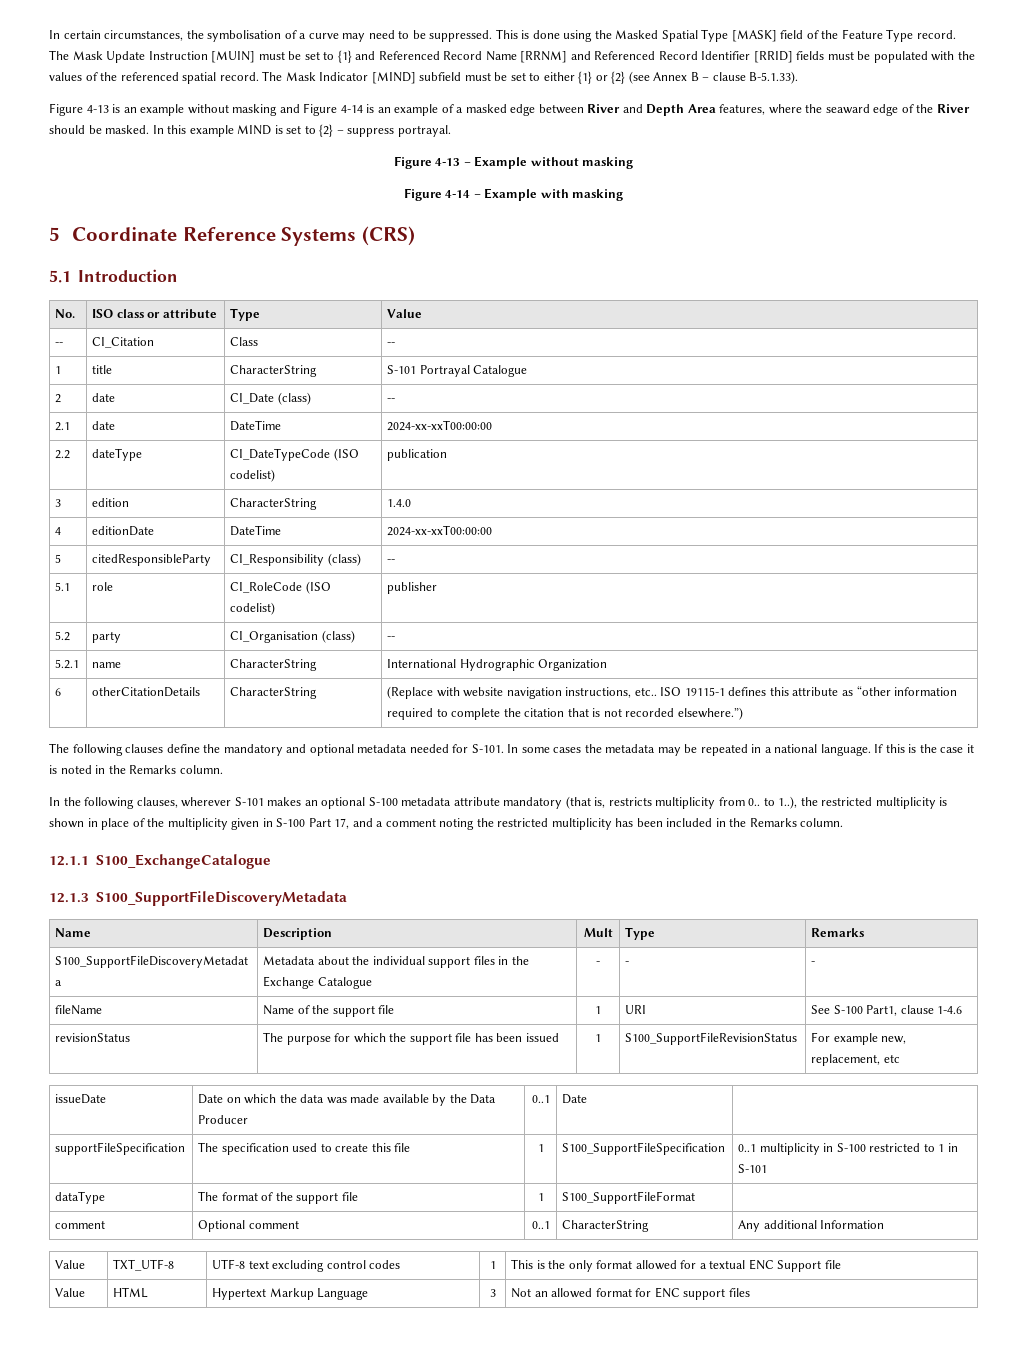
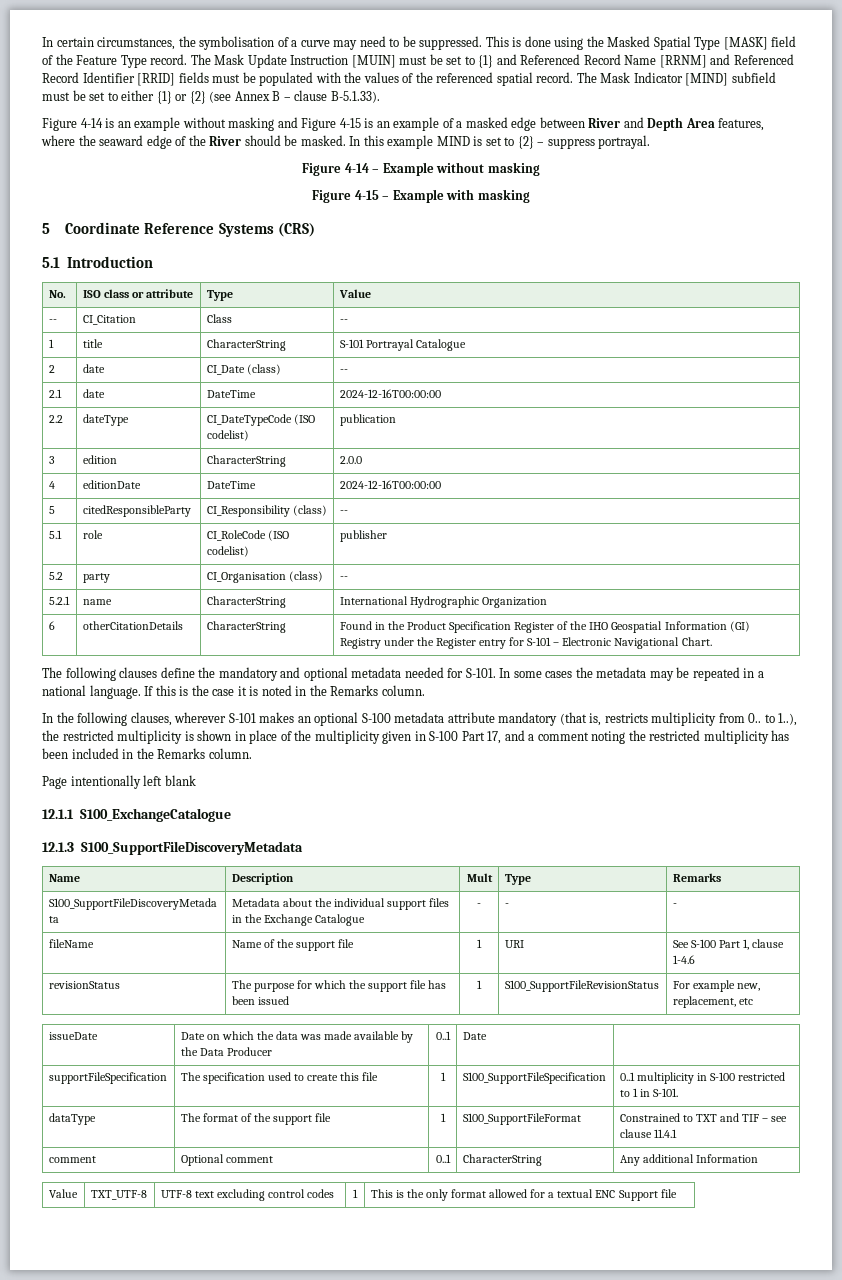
- Figure 4-13 is an example without masking and Figure 4-14 is an example of a masked edge between River and Depth Area features, where the seaward edge of the River should be masked.
+ Figure 4-14 is an example without masking and Figure 4-15 is an example of a masked edge between River and Depth Area features, where the seaward edge of the River should be masked.
- Figure 4-13 – Example without masking
+ Figure 4-14 – Example without masking
- Figure 4-14 – Example with masking
+ Figure 4-15 – Example with masking
- 2.1 | date | DateTime | 2024-xx-xxT00:00:00
+ 2.1 | date | DateTime | 2024-12-16T00:00:00
- 3 | edition | CharacterString | 1.4.0
+ 3 | edition | CharacterString | 2.0.0
- 4 | editionDate | DateTime | 2024-xx-xxT00:00:00
+ 4 | editionDate | DateTime | 2024-12-16T00:00:00
- 6 | otherCitationDetails | CharacterString | (Replace with website navigation instructions, etc.. ISO 19115-1 defines this attribute as “other information required to complete the citation that is not recorded elsewhere.”)
+ 6 | otherCitationDetails | CharacterString | Found in the Product Specification Register of the IHO Geospatial Information (GI) Registry under the Register entry for S-101 – Electronic Navigational Chart.
+ Page intentionally left blank
- fileName | Name of the support file | 1 | URI | See S-100 Part1, clause 1-4.6
+ fileName | Name of the support file | 1 | URI | See S-100 Part 1, clause 1-4.6
- supportFileSpecification | The specification used to create this file | 1 | S100_SupportFileSpecification | 0..1 multiplicity in S-100 restricted to 1 in S-101
+ supportFileSpecification | The specification used to create this file | 1 | S100_SupportFileSpecification | 0..1 multiplicity in S-100 restricted to 1 in S-101.
- dataType | The format of the support file | 1 | S100_SupportFileFormat |
+ dataType | The format of the support file | 1 | S100_SupportFileFormat | Constrained to TXT and TIF – see clause 11.4.1
- Value | HTML | Hypertext Markup Language | 3 | Not an allowed format for ENC support files

